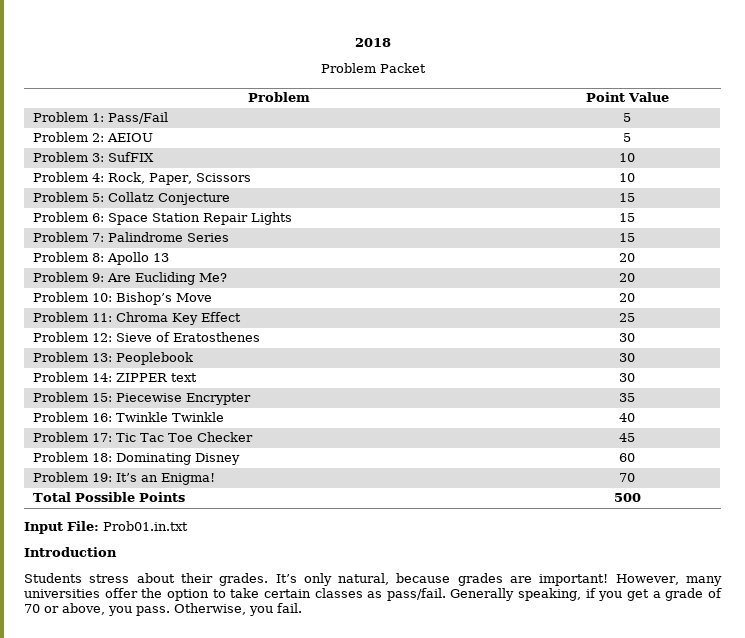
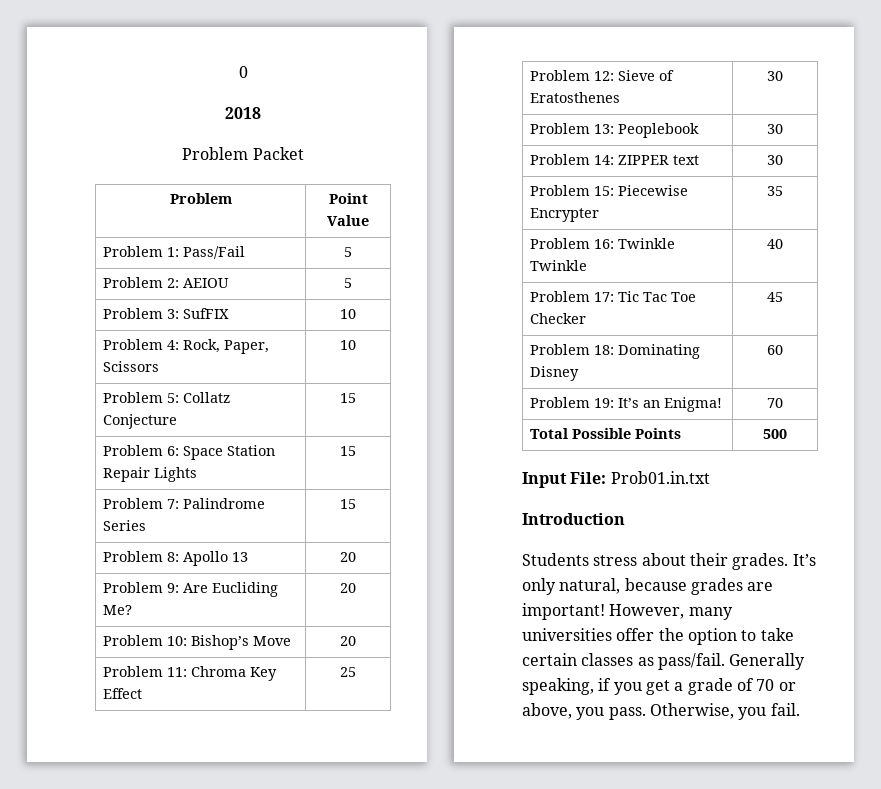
+ 0

